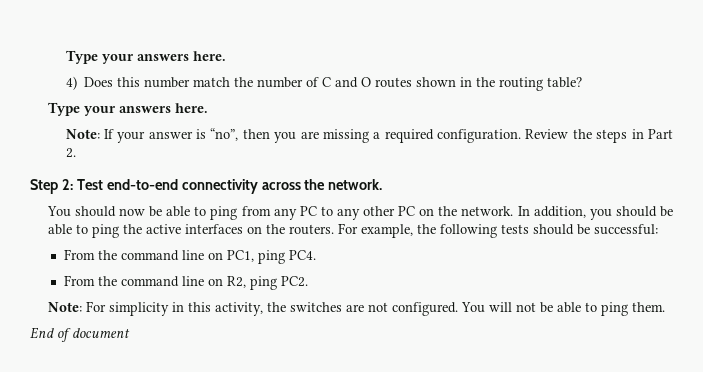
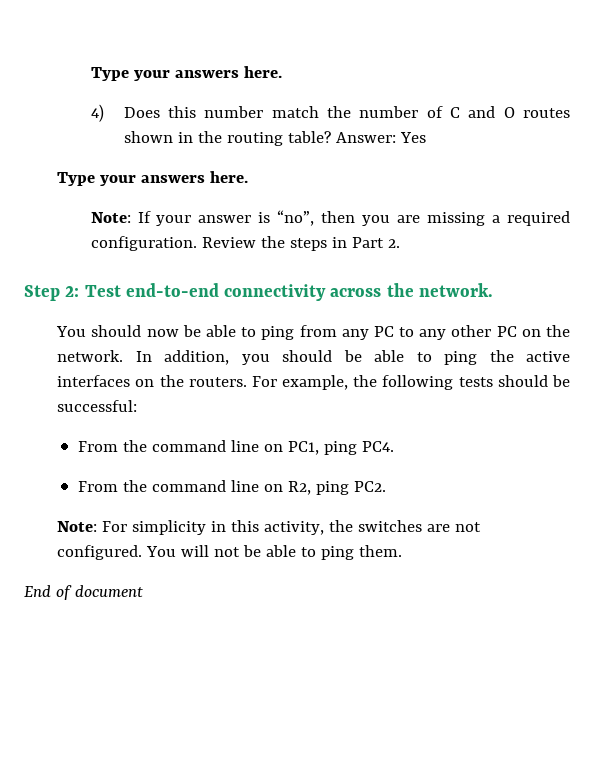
+ Answer: Yes

